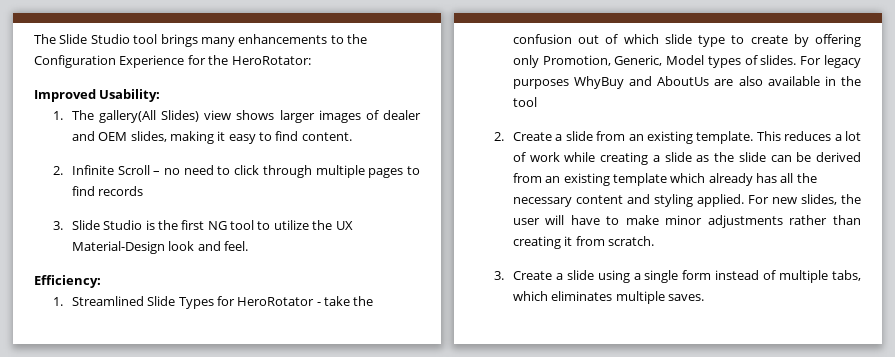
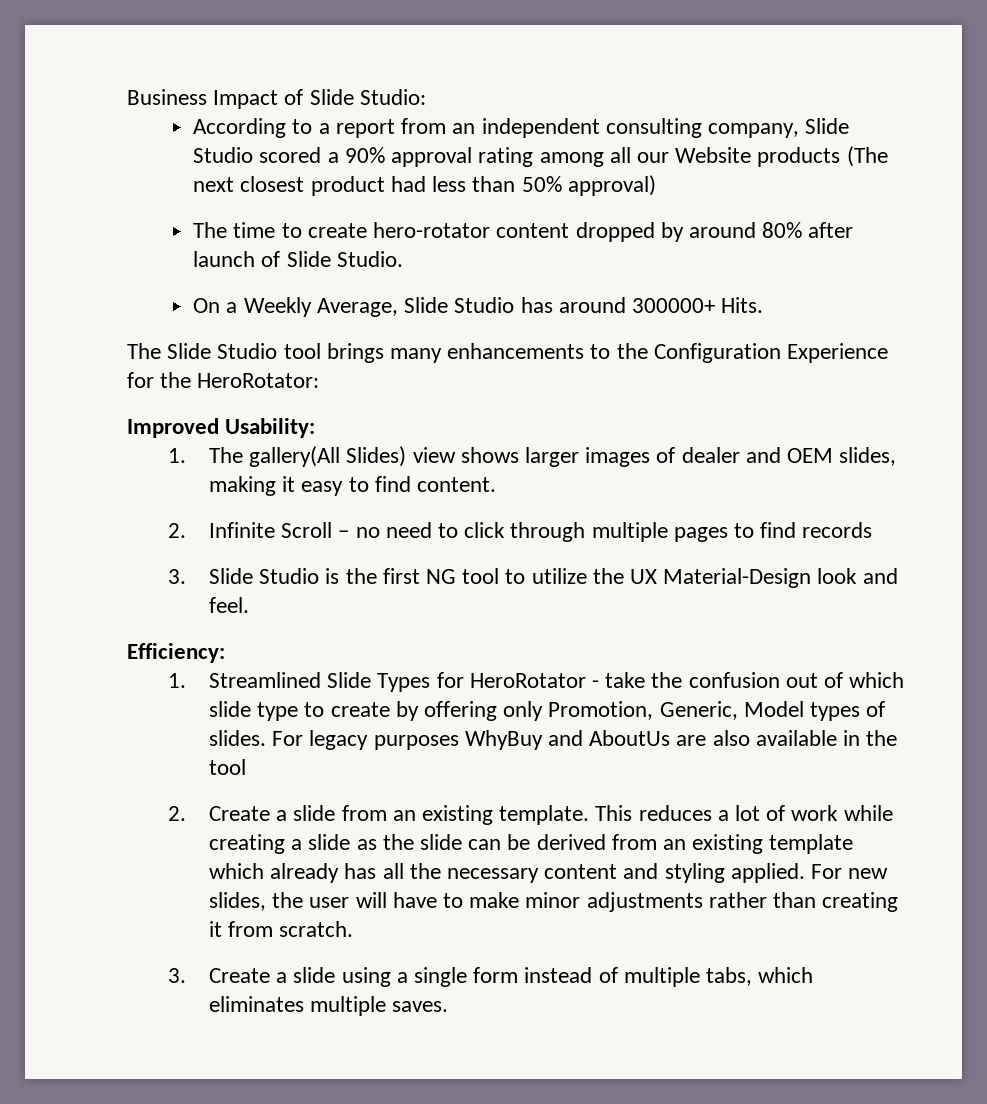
+ Business Impact of Slide Studio:
+ According to a report from an independent consulting company, Slide Studio scored a 90% approval rating among all our Website products (The next closest product had less than 50% approval)
+ The time to create hero-rotator content dropped by around 80% after launch of Slide Studio.
+ On a Weekly Average, Slide Studio has around 300000+ Hits.

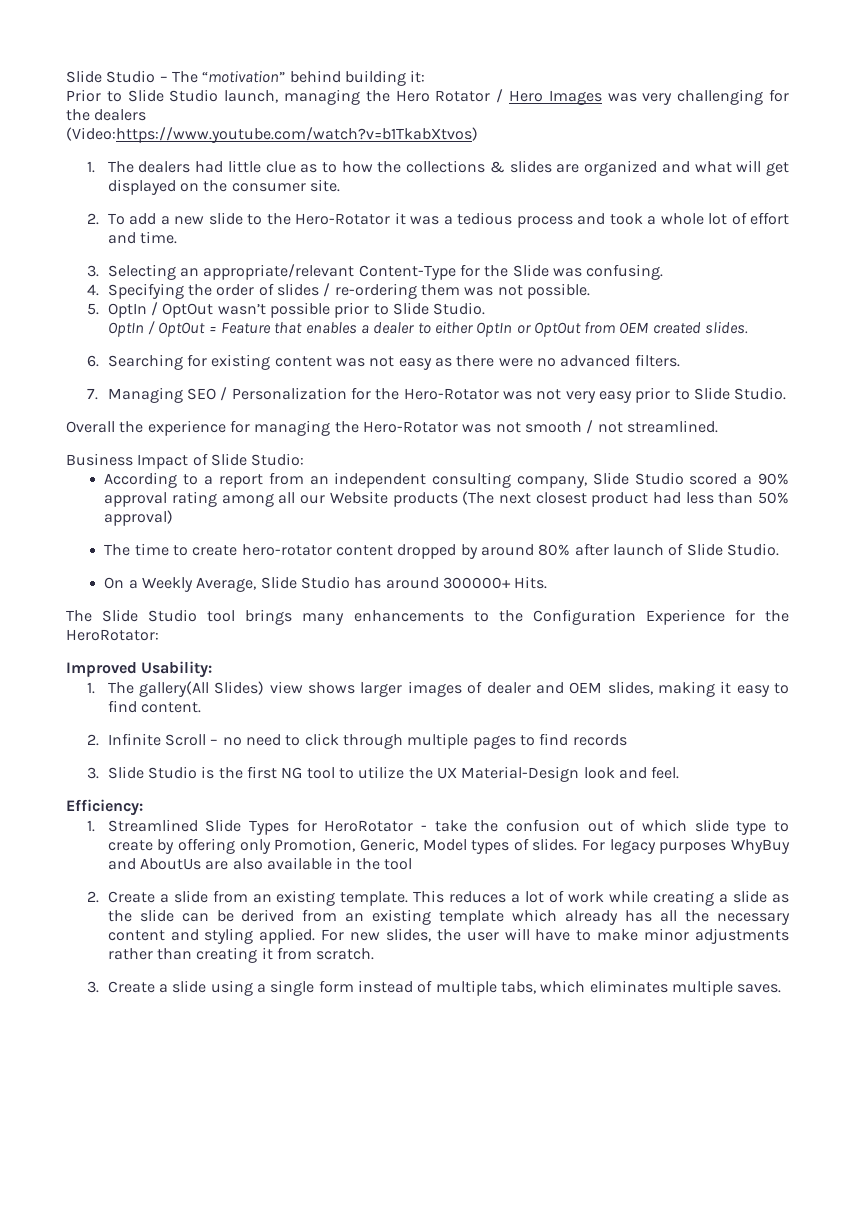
+ Slide Studio – The “motivation” behind building it:
+ Prior to Slide Studio launch, managing the Hero Rotator / Hero Images was very challenging for the dealers
+ (Video:https://www.youtube.com/watch?v=b1TkabXtvos)
+ 1. The dealers had little clue as to how the collections & slides are organized and what will get displayed on the consumer site.
+ 2. To add a new slide to the Hero-Rotator it was a tedious process and took a whole lot of effort and time.
+ 3. Selecting an appropriate/relevant Content-Type for the Slide was confusing.
+ 4. Specifying the order of slides / re-ordering them was not possible.
+ 5. OptIn / OptOut wasn’t possible prior to Slide Studio.
+ OptIn / OptOut = Feature that enables a dealer to either OptIn or OptOut from OEM created slides.
+ 6. Searching for existing content was not easy as there were no advanced filters.
+ 7. Managing SEO / Personalization for the Hero-Rotator was not very easy prior to Slide Studio.
+ Overall the experience for managing the Hero-Rotator was not smooth / not streamlined.

